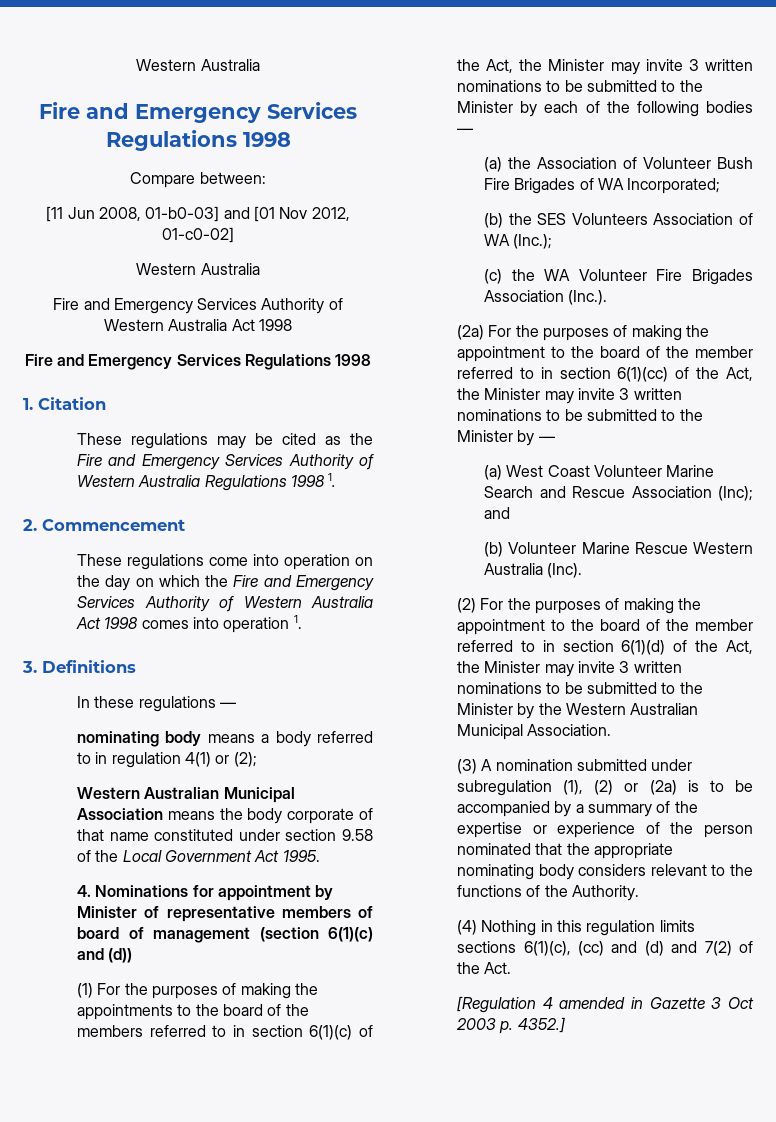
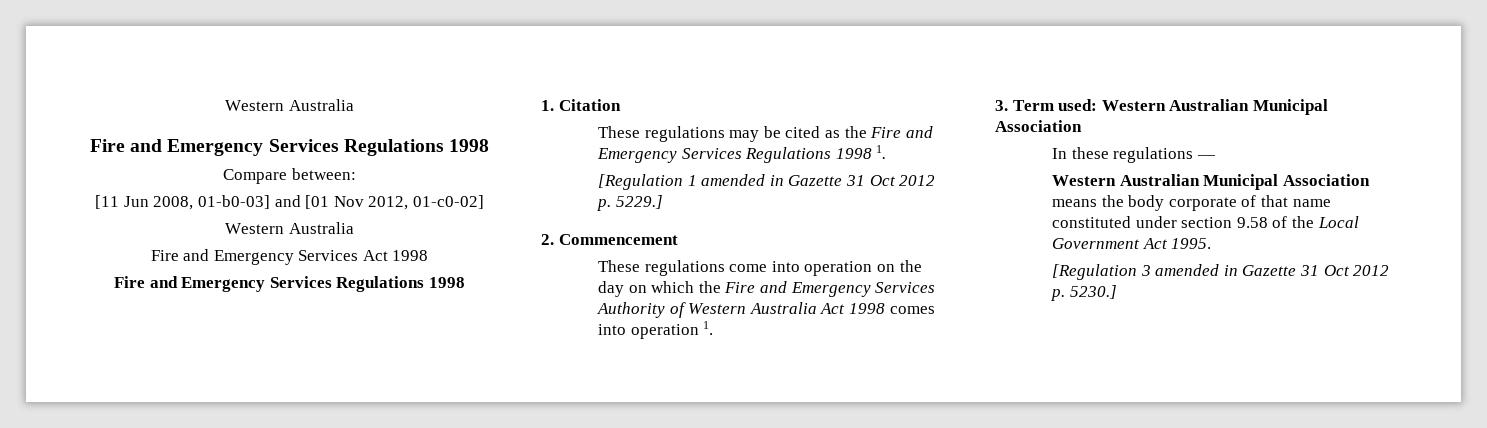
  [11 Jun 2008, 01-b0-03] and [01 Nov 2012, 01-c0-02]
  Western Australia
- Fire and Emergency Services Authority of Western Australia Act 1998
+ Fire and Emergency Services Act 1998
- These regulations may be cited as the Fire and Emergency Services Authority of Western Australia Regulations 1998 1.
+ These regulations may be cited as the Fire and Emergency Services Regulations 1998 1.
+ [Regulation 1 amended in Gazette 31 Oct 2012 p. 5229.]
- 3. Definitions
+ 3. Term used: Western Australian Municipal Association
  In these regulations —
- nominating body means a body referred to in regulation 4(1) or (2);
- 4. Nominations for appointment by Minister of representative members of board of management (section 6(1)(c) and (d))
- (1) For the purposes of making the appointments to the board of the members referred to in section 6(1)(c) of the Act, the Minister may invite 3 written nominations to be submitted to the Minister by each of the following bodies —
- (a) the Association of Volunteer Bush Fire Brigades of WA Incorporated;
- (b) the SES Volunteers Association of WA (Inc.);
- (c) the WA Volunteer Fire Brigades Association (Inc.).
- (2a) For the purposes of making the appointment to the board of the member referred to in section 6(1)(cc) of the Act, the Minister may invite 3 written nominations to be submitted to the Minister by —
- (a) West Coast Volunteer Marine Search and Rescue Association (Inc); and
- (b) Volunteer Marine Rescue Western Australia (Inc).
- (2) For the purposes of making the appointment to the board of the member referred to in section 6(1)(d) of the Act, the Minister may invite 3 written nominations to be submitted to the Minister by the Western Australian Municipal Association.
- (3) A nomination submitted under subregulation (1), (2) or (2a) is to be accompanied by a summary of the expertise or experience of the person nominated that the appropriate nominating body considers relevant to the functions of the Authority.
- (4) Nothing in this regulation limits sections 6(1)(c), (cc) and (d) and 7(2) of the Act.
- [Regulation 4 amended in Gazette 3 Oct 2003 p. 4352.]
+ [Regulation 3 amended in Gazette 31 Oct 2012 p. 5230.]

